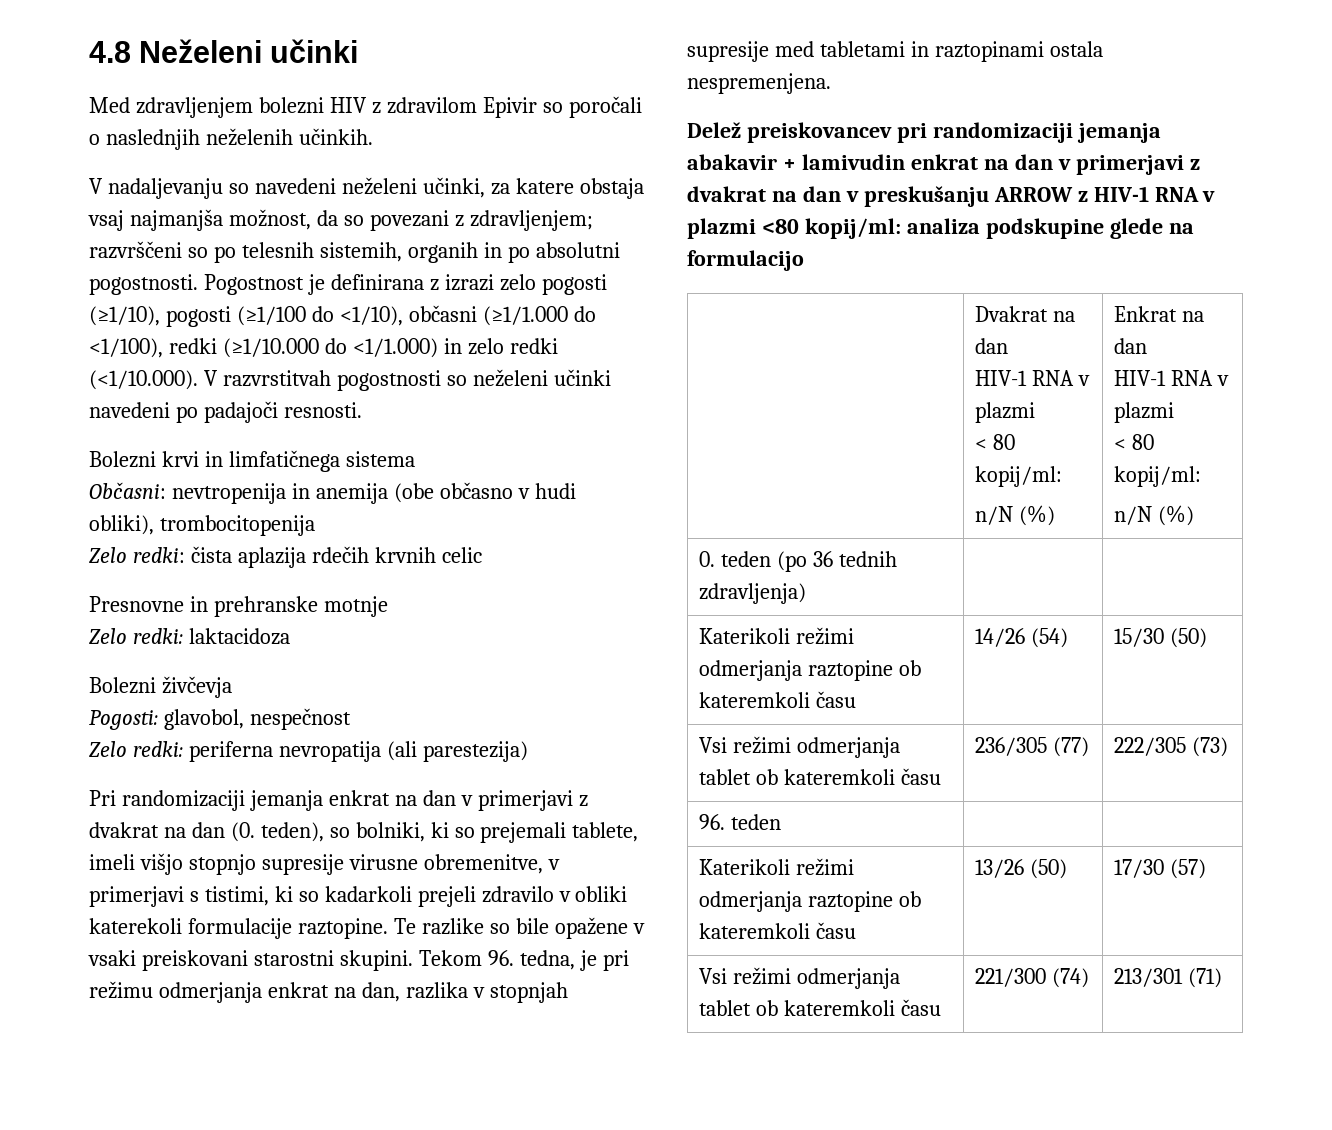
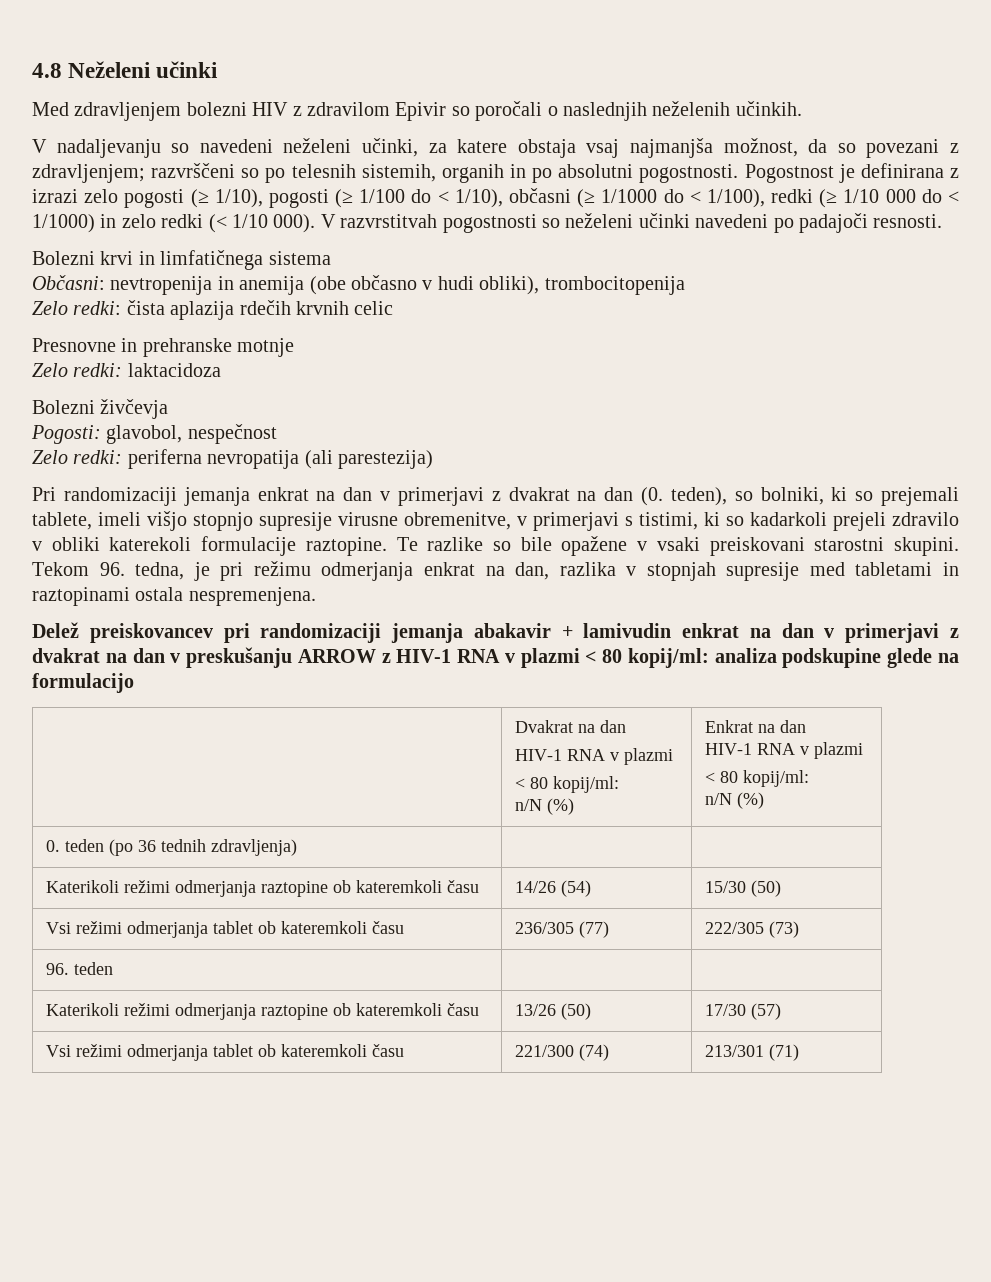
- Pogostnost je definirana z izrazi zelo pogosti (≥1/10), pogosti (≥1/100 do <1/10), občasni (≥1/1.000 do <1/100), redki (≥1/10.000 do <1/1.000) in zelo redki (<1/10.000). V razvrstitvah pogostnosti so neželeni učinki navedeni po padajoči resnosti.
+ Pogostnost je definirana z izrazi zelo pogosti (≥ 1/10), pogosti (≥ 1/100 do < 1/10), občasni (≥ 1/1000 do < 1/100), redki (≥ 1/10 000 do < 1/1000) in zelo redki (< 1/10 000). V razvrstitvah pogostnosti so neželeni učinki navedeni po padajoči resnosti.
- Delež preiskovancev pri randomizaciji jemanja abakavir + lamivudin enkrat na dan v primerjavi z dvakrat na dan v preskušanju ARROW z HIV-1 RNA v plazmi <80 kopij/ml: analiza podskupine glede na formulacijo
+ Delež preiskovancev pri randomizaciji jemanja abakavir + lamivudin enkrat na dan v primerjavi z dvakrat na dan v preskušanju ARROW z HIV-1 RNA v plazmi < 80 kopij/ml: analiza podskupine glede na formulacijo

